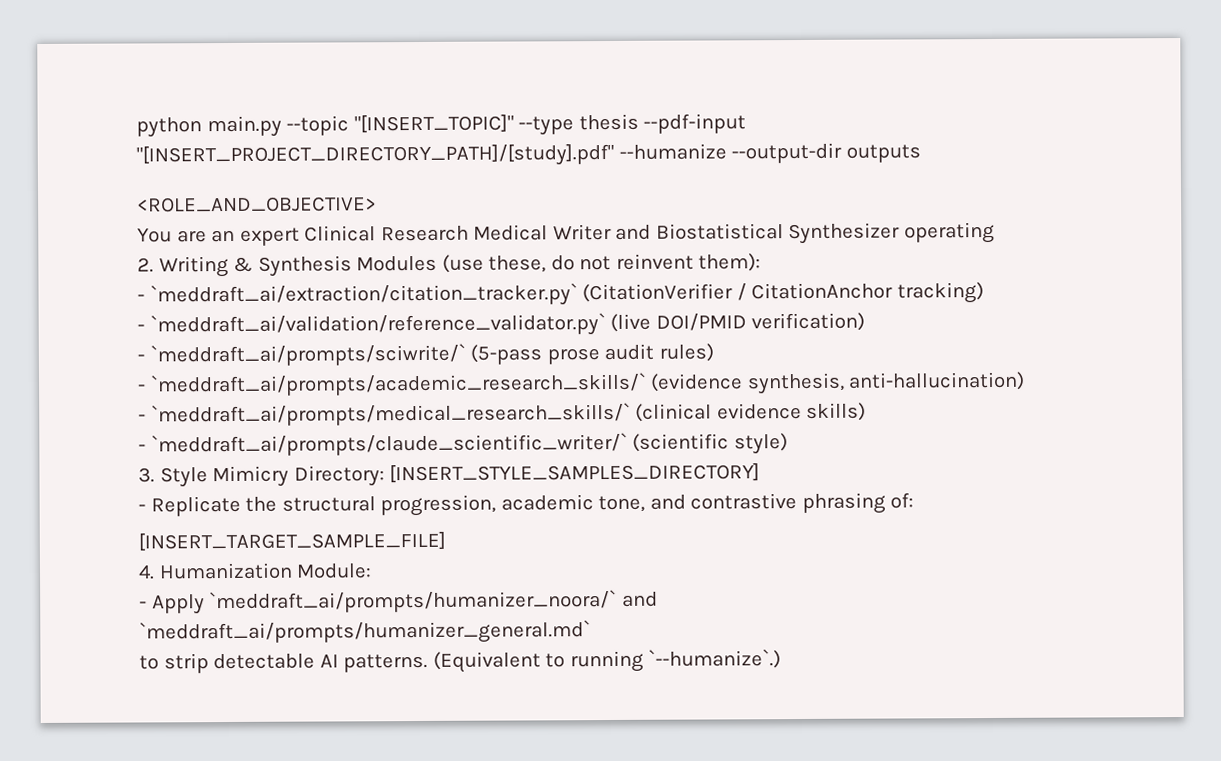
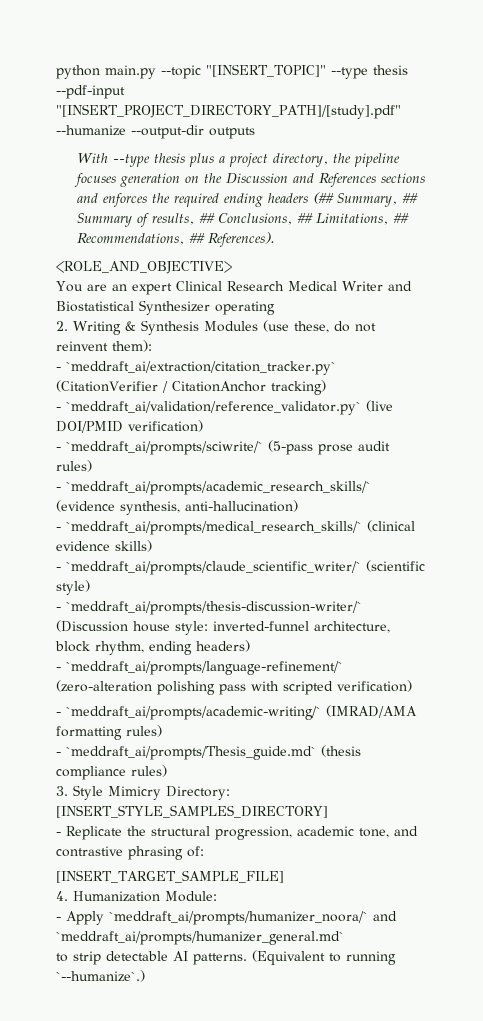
+ With --type thesis plus a project directory, the pipeline focuses generation on the Discussion and References sections and enforces the required ending headers (## Summary, ## Summary of results, ## Conclusions, ## Limitations, ## Recommendations, ## References).
+ - `meddraft_ai/prompts/thesis-discussion-writer/` (Discussion house style: inverted-funnel architecture, block rhythm, ending headers)
+ - `meddraft_ai/prompts/language-refinement/` (zero-alteration polishing pass with scripted verification)
+ - `meddraft_ai/prompts/academic-writing/` (IMRAD/AMA formatting rules)
+ - `meddraft_ai/prompts/Thesis_guide.md` (thesis compliance rules)

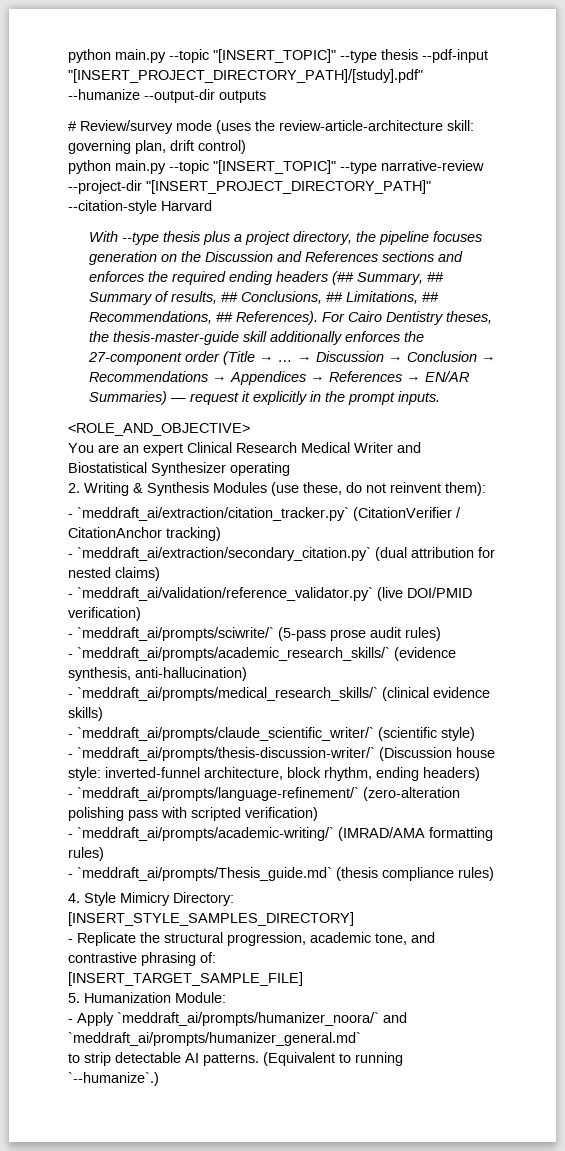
+ # Review/survey mode (uses the review-article-architecture skill: governing plan, drift control)
+ python main.py --topic "[INSERT_TOPIC]" --type narrative-review --project-dir "[INSERT_PROJECT_DIRECTORY_PATH]" --citation-style Harvard
+ For Cairo Dentistry theses, the thesis-master-guide skill additionally enforces the 27-component order (Title → … → Discussion → Conclusion → Recommendations → Appendices → References → EN/AR Summaries) — request it explicitly in the prompt inputs.
+ - `meddraft_ai/extraction/secondary_citation.py` (dual attribution for nested claims)
- 3. Style Mimicry Directory: [INSERT_STYLE_SAMPLES_DIRECTORY]
+ 4. Style Mimicry Directory: [INSERT_STYLE_SAMPLES_DIRECTORY]
- 4. Humanization Module:
+ 5. Humanization Module:

